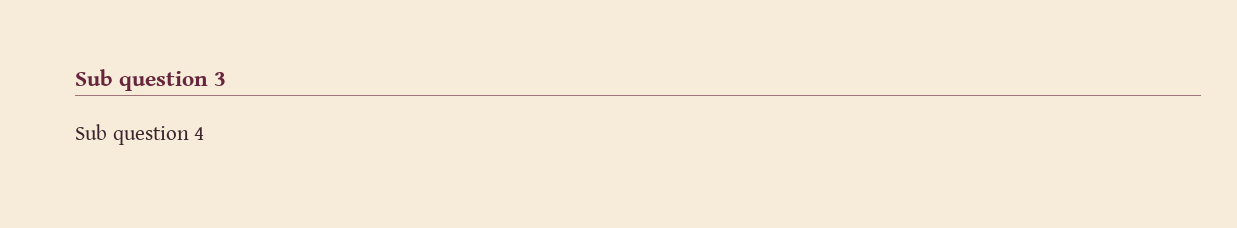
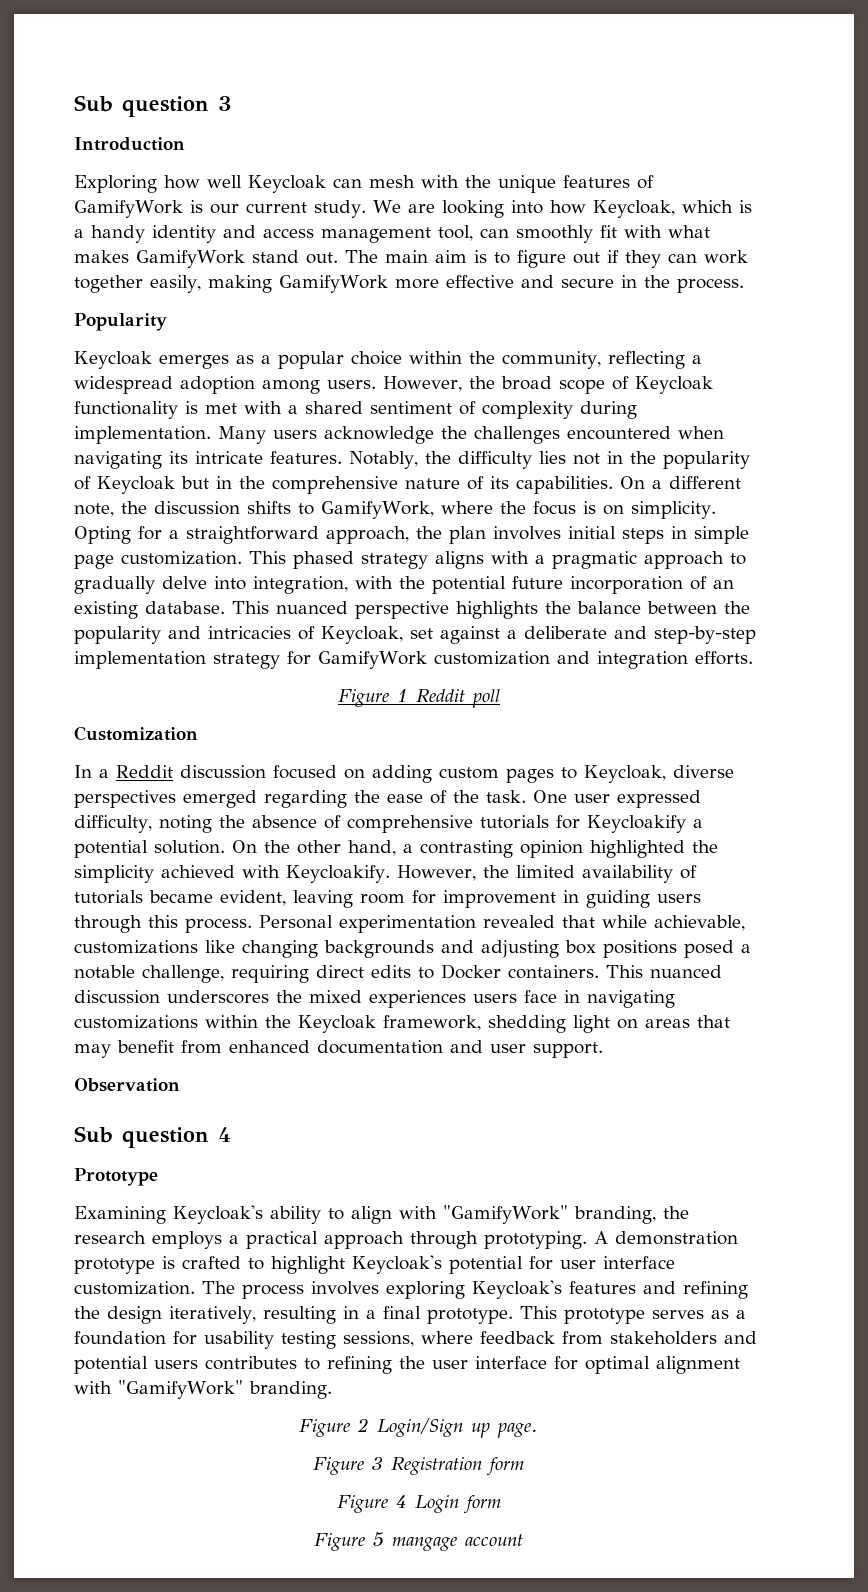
+ Introduction
+ Exploring how well Keycloak can mesh with the unique features of GamifyWork is our current study. We are looking into how Keycloak, which is a handy identity and access management tool, can smoothly fit with what makes GamifyWork stand out. The main aim is to figure out if they can work together easily, making GamifyWork more effective and secure in the process.
+ Popularity
+ Keycloak emerges as a popular choice within the community, reflecting a widespread adoption among users. However, the broad scope of Keycloak functionality is met with a shared sentiment of complexity during implementation. Many users acknowledge the challenges encountered when navigating its intricate features. Notably, the difficulty lies not in the popularity of Keycloak but in the comprehensive nature of its capabilities. On a different note, the discussion shifts to GamifyWork, where the focus is on simplicity. Opting for a straightforward approach, the plan involves initial steps in simple page customization. This phased strategy aligns with a pragmatic approach to gradually delve into integration, with the potential future incorporation of an existing database. This nuanced perspective highlights the balance between the popularity and intricacies of Keycloak, set against a deliberate and step-by-step implementation strategy for GamifyWork customization and integration efforts.
+ Figure 1 Reddit poll
+ Customization
+ In a Reddit discussion focused on adding custom pages to Keycloak, diverse perspectives emerged regarding the ease of the task. One user expressed difficulty, noting the absence of comprehensive tutorials for Keycloakify a potential solution. On the other hand, a contrasting opinion highlighted the simplicity achieved with Keycloakify. However, the limited availability of tutorials became evident, leaving room for improvement in guiding users through this process. Personal experimentation revealed that while achievable, customizations like changing backgrounds and adjusting box positions posed a notable challenge, requiring direct edits to Docker containers. This nuanced discussion underscores the mixed experiences users face in navigating customizations within the Keycloak framework, shedding light on areas that may benefit from enhanced documentation and user support.
+ Observation
  Sub question 4
+ Prototype
+ Examining Keycloak's ability to align with "GamifyWork" branding, the research employs a practical approach through prototyping. A demonstration prototype is crafted to highlight Keycloak's potential for user interface customization. The process involves exploring Keycloak's features and refining the design iteratively, resulting in a final prototype. This prototype serves as a foundation for usability testing sessions, where feedback from stakeholders and potential users contributes to refining the user interface for optimal alignment with "GamifyWork" branding.
+ Figure 2 Login/Sign up page.
+ Figure 3 Registration form
+ Figure 4 Login form
+ Figure 5 mangage account

